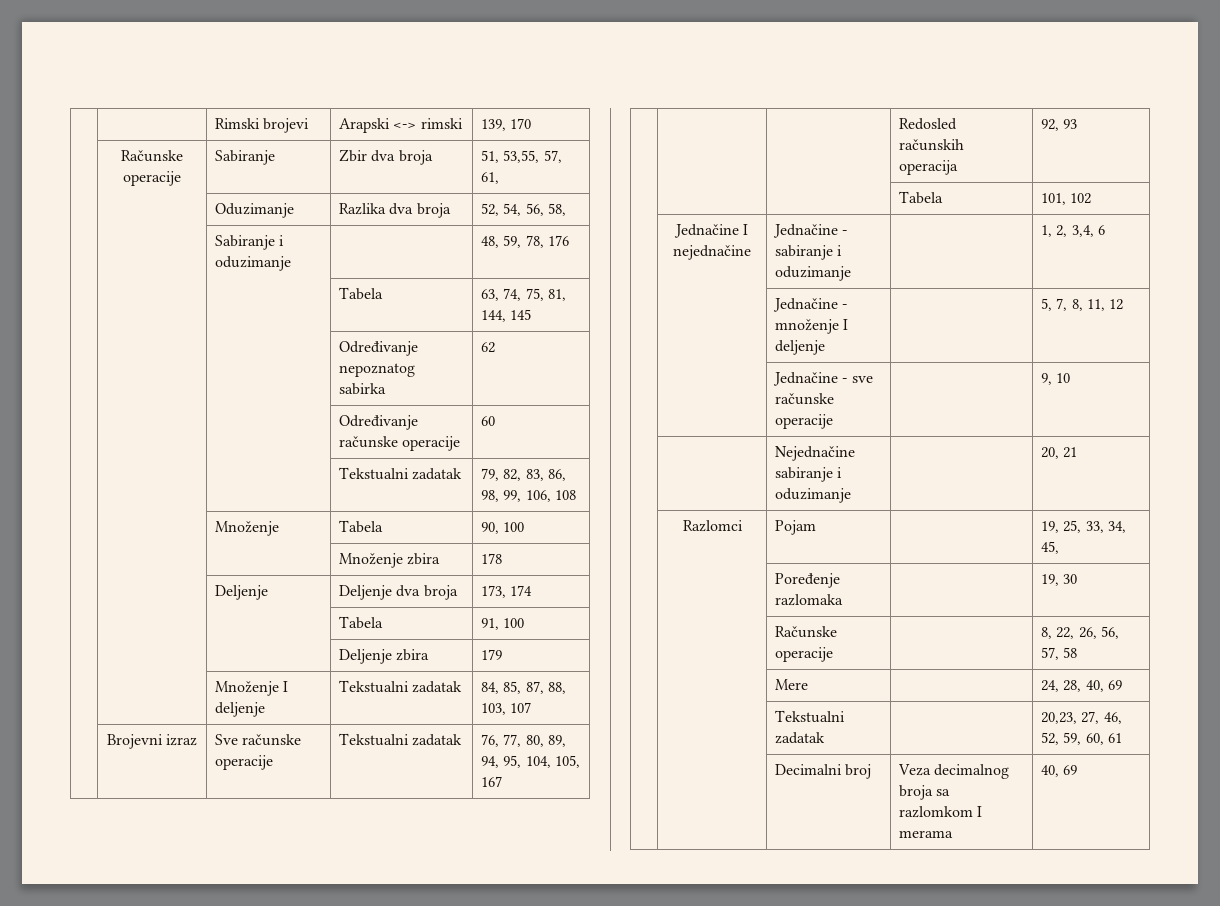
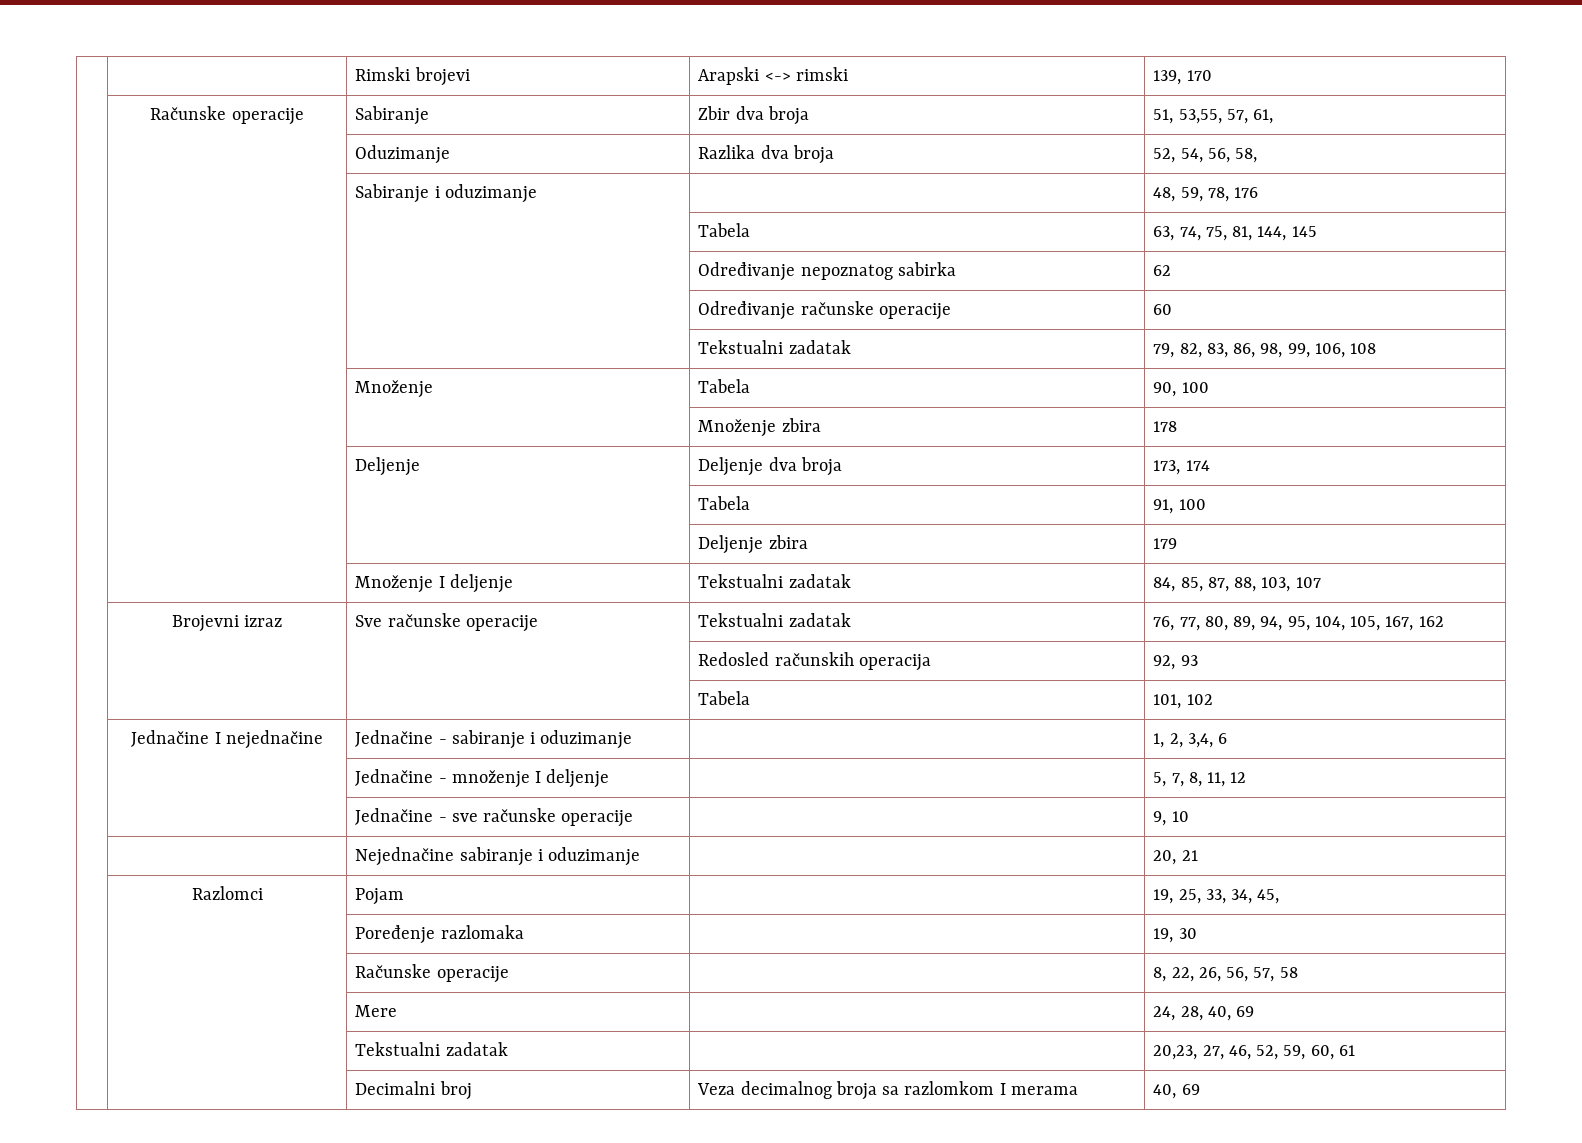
- | Brojevni izraz | Sve računske operacije | Tekstualni zadatak | 76, 77, 80, 89, 94, 95, 104, 105, 167
+ | Brojevni izraz | Sve računske operacije | Tekstualni zadatak | 76, 77, 80, 89, 94, 95, 104, 105, 167, 162

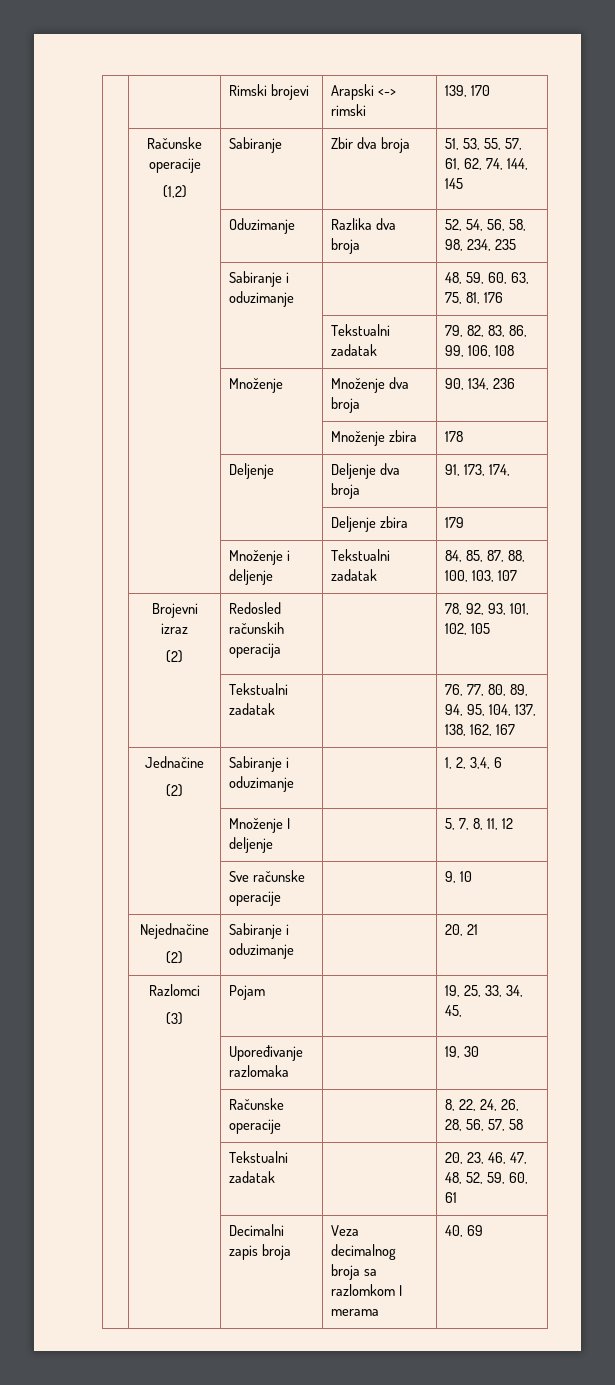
  | | Rimski brojevi | Arapski <-> rimski | 139, 170
- | Računske operacije | Sabiranje | Zbir dva broja | 51, 53,55, 57, 61,
+ | Računske operacije
+ (1,2) | Sabiranje | Zbir dva broja | 51, 53, 55, 57, 61, 62, 74, 144, 145
- | | Oduzimanje | Razlika dva broja | 52, 54, 56, 58,
+ | | Oduzimanje | Razlika dva broja | 52, 54, 56, 58, 98, 234, 235
- | | Sabiranje i oduzimanje | | 48, 59, 78, 176
- | | | Tabela | 63, 74, 75, 81, 144, 145
- | | | Određivanje nepoznatog sabirka | 62
- | | | Određivanje računske operacije | 60
+ | | Sabiranje i oduzimanje | | 48, 59, 60, 63, 75, 81, 176
- | | | Tekstualni zadatak | 79, 82, 83, 86, 98, 99, 106, 108
+ | | | Tekstualni zadatak | 79, 82, 83, 86, 99, 106, 108
- | | Množenje | Tabela | 90, 100
+ | | Množenje | Množenje dva broja | 90, 134, 236
- | | Deljenje | Deljenje dva broja | 173, 174
- | | | Tabela | 91, 100
+ | | Deljenje | Deljenje dva broja | 91, 173, 174,
- | | Množenje I deljenje | Tekstualni zadatak | 84, 85, 87, 88, 103, 107
+ | | Množenje i deljenje | Tekstualni zadatak | 84, 85, 87, 88, 100, 103, 107
- | Brojevni izraz | Sve računske operacije | Tekstualni zadatak | 76, 77, 80, 89, 94, 95, 104, 105, 167, 162
- | | | Redosled računskih operacija | 92, 93
- | | | Tabela | 101, 102
- | Jednačine I nejednačine | Jednačine - sabiranje i oduzimanje | | 1, 2, 3,4, 6
+ | Brojevni izraz
+ (2) | Redosled računskih operacija | | 78, 92, 93, 101, 102, 105
+ | | Tekstualni zadatak | | 76, 77, 80, 89, 94, 95, 104, 137, 138, 162, 167
+ | Jednačine
+ (2) | Sabiranje i oduzimanje | | 1, 2, 3,4, 6
- | | Jednačine - množenje I deljenje | | 5, 7, 8, 11, 12
+ | | Množenje I deljenje | | 5, 7, 8, 11, 12
- | | Jednačine - sve računske operacije | | 9, 10
+ | | Sve računske operacije | | 9, 10
- | | Nejednačine sabiranje i oduzimanje | | 20, 21
+ | Nejednačine
+ (2) | Sabiranje i oduzimanje | | 20, 21
- | Razlomci | Pojam | | 19, 25, 33, 34, 45,
+ | Razlomci
+ (3) | Pojam | | 19, 25, 33, 34, 45,
- | | Poređenje razlomaka | | 19, 30
+ | | Upoređivanje razlomaka | | 19, 30
- | | Računske operacije | | 8, 22, 26, 56, 57, 58
+ | | Računske operacije | | 8, 22, 24, 26, 28, 56, 57, 58
- | | Mere | | 24, 28, 40, 69
- | | Tekstualni zadatak | | 20,23, 27, 46, 52, 59, 60, 61
+ | | Tekstualni zadatak | | 20, 23, 46, 47, 48, 52, 59, 60, 61
- | | Decimalni broj | Veza decimalnog broja sa razlomkom I merama | 40, 69
+ | | Decimalni zapis broja | Veza decimalnog broja sa razlomkom I merama | 40, 69

